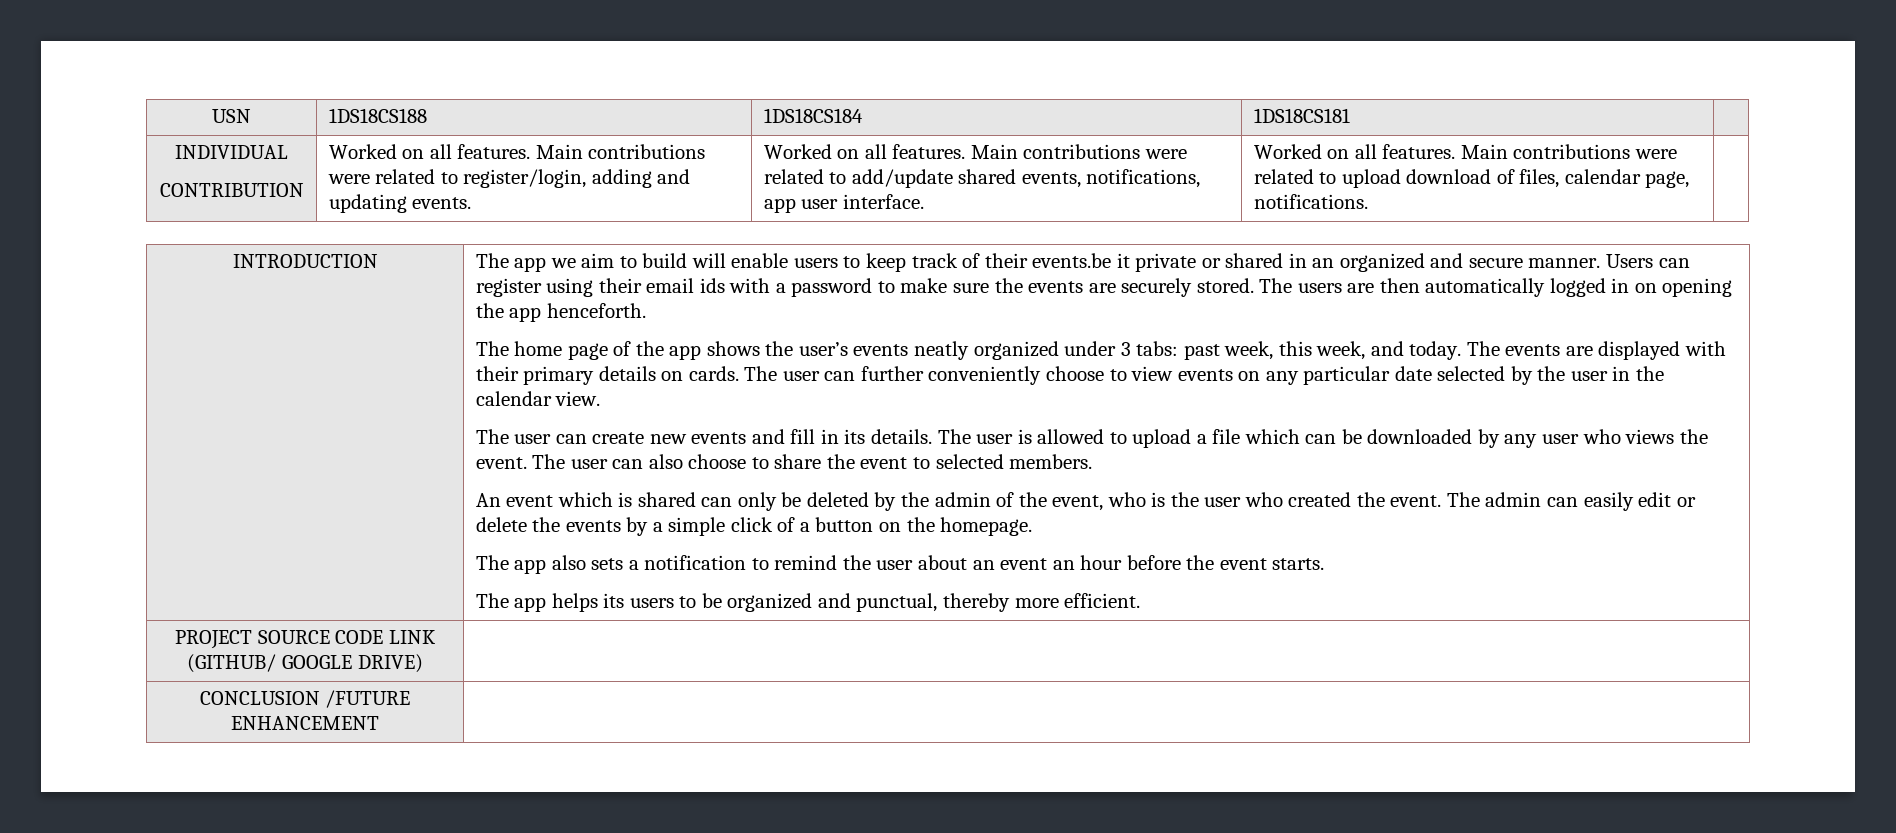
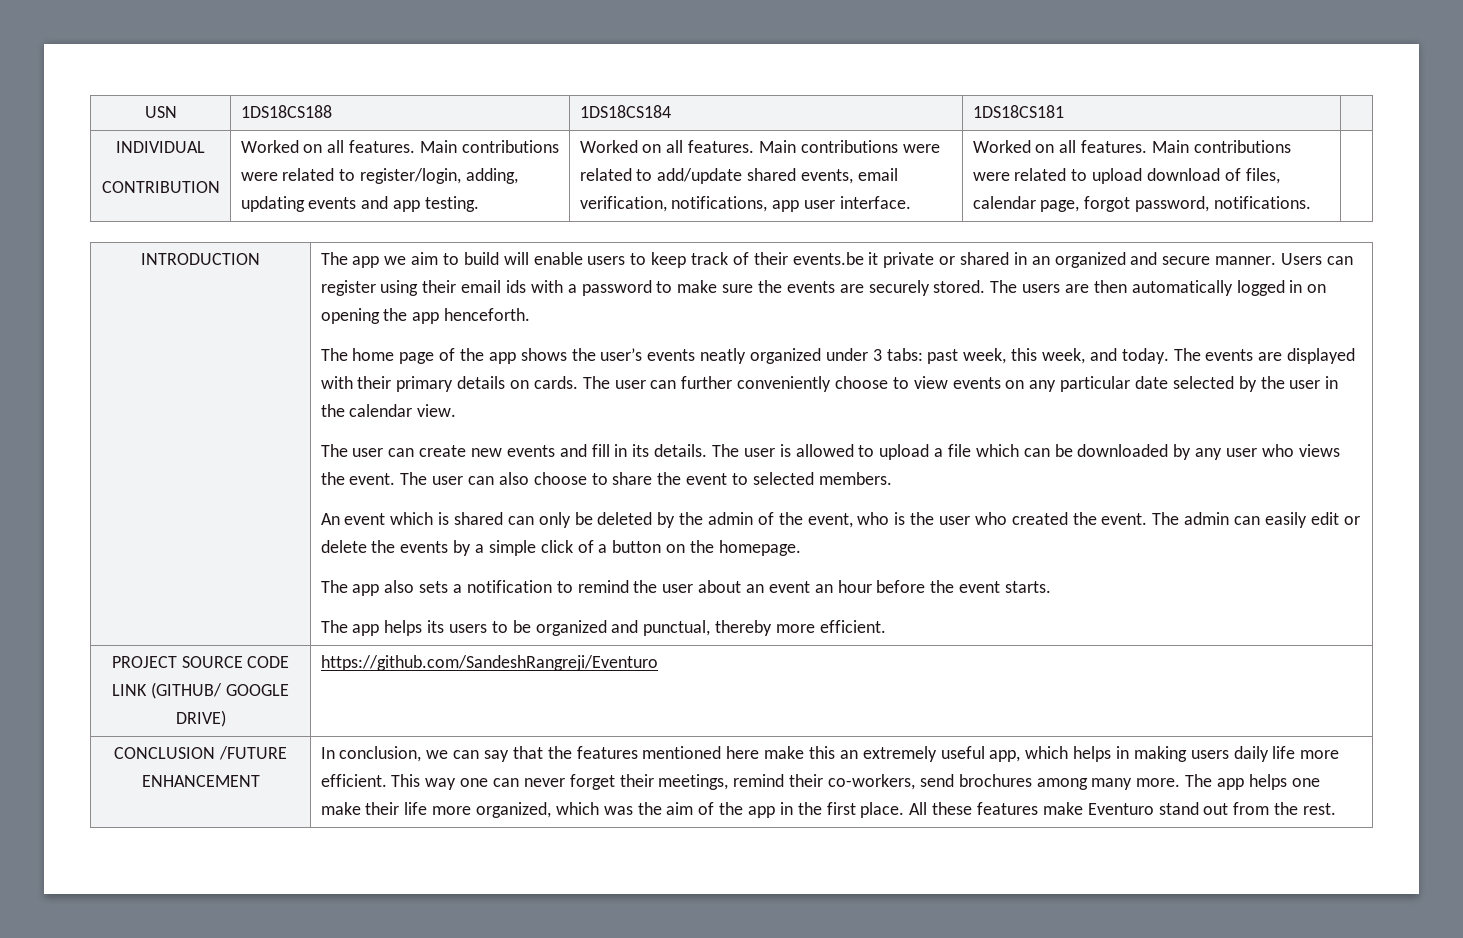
- Main contributions were related to register/login, adding and updating events.
+ Main contributions were related to register/login, adding, updating events and app testing.
- Main contributions were related to add/update shared events, notifications, app user interface.
+ Main contributions were related to add/update shared events, email verification, notifications, app user interface.
- Main contributions were related to upload download of files, calendar page, notifications.
+ Main contributions were related to upload download of files, calendar page, forgot password, notifications.
- PROJECT SOURCE CODE LINK (GITHUB/ GOOGLE DRIVE) |
+ PROJECT SOURCE CODE LINK (GITHUB/ GOOGLE DRIVE) | https://github.com/SandeshRangreji/Eventuro
+ In conclusion, we can say that the features mentioned here make this an extremely useful app, which helps in making users daily life more efficient. This way one can never forget their meetings, remind their co-workers, send brochures among many more. The app helps one make their life more organized, which was the aim of the app in the first place. All these features make Eventuro stand out from the rest.

